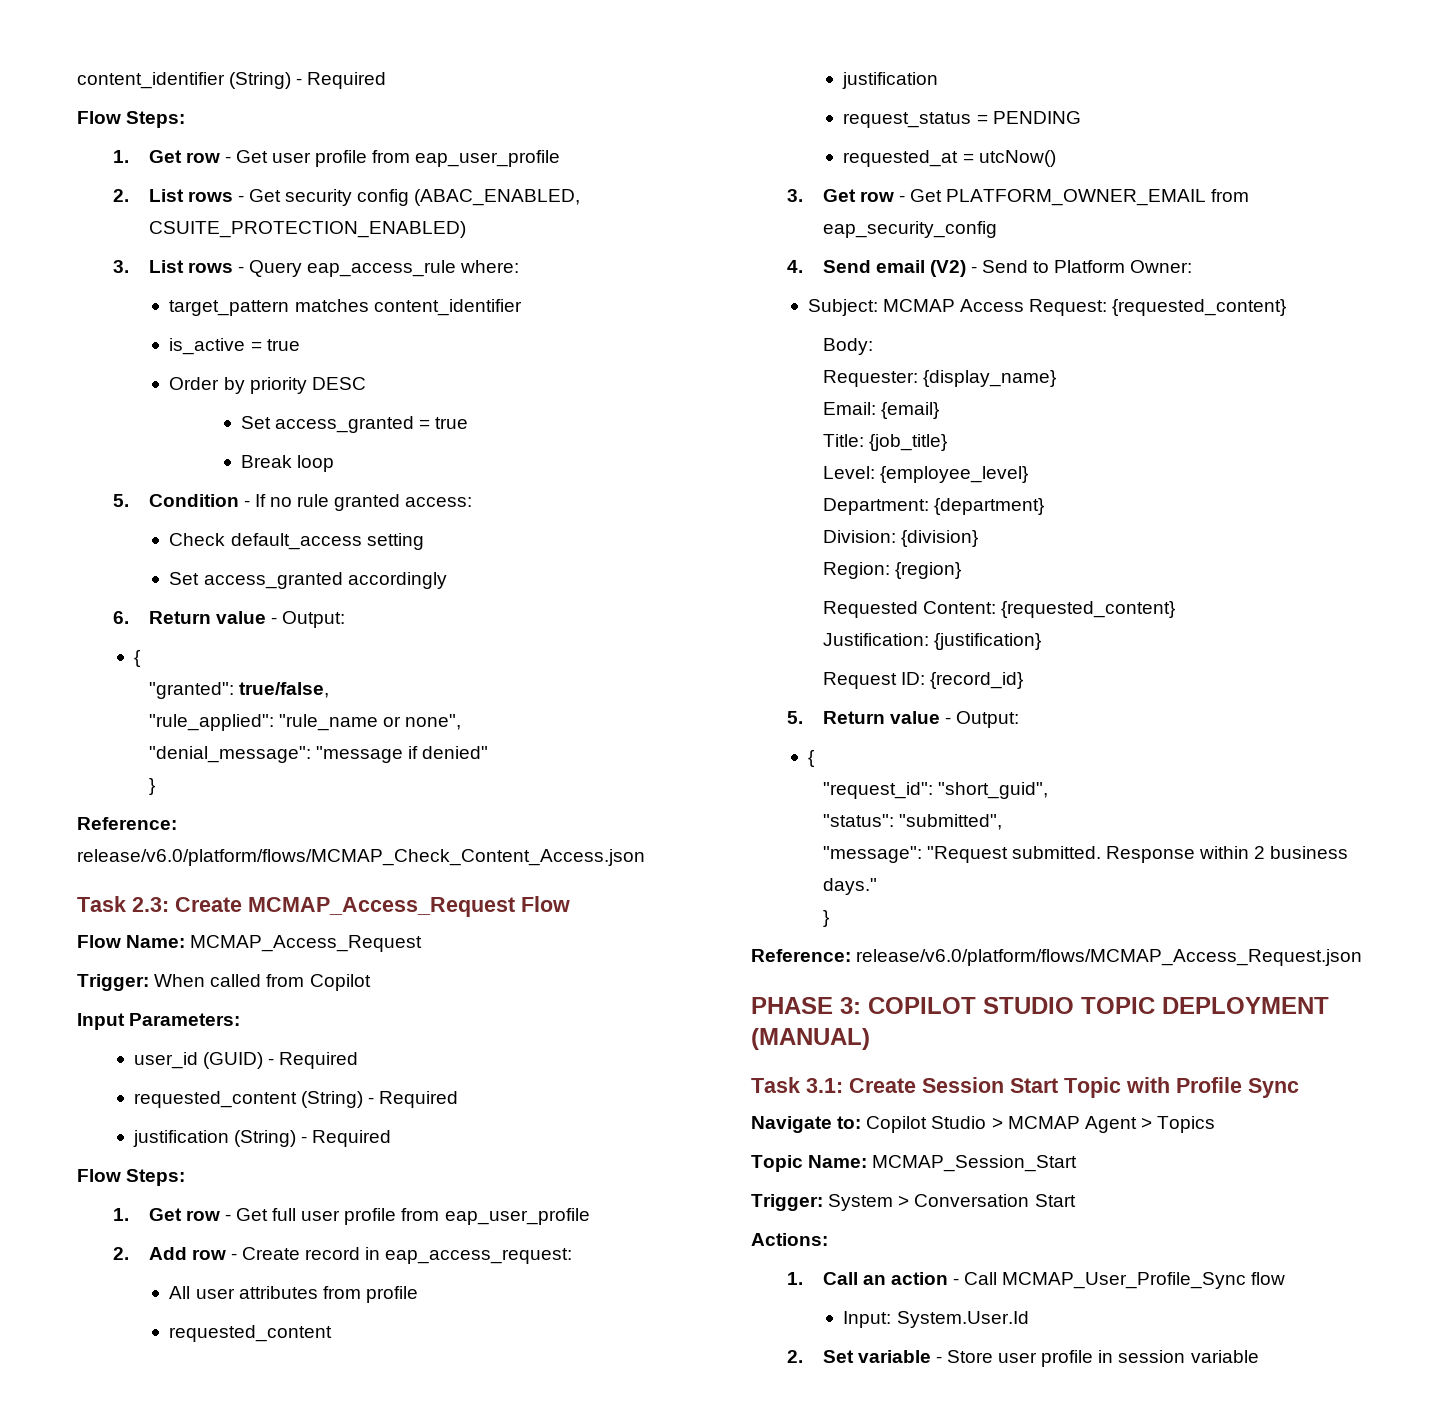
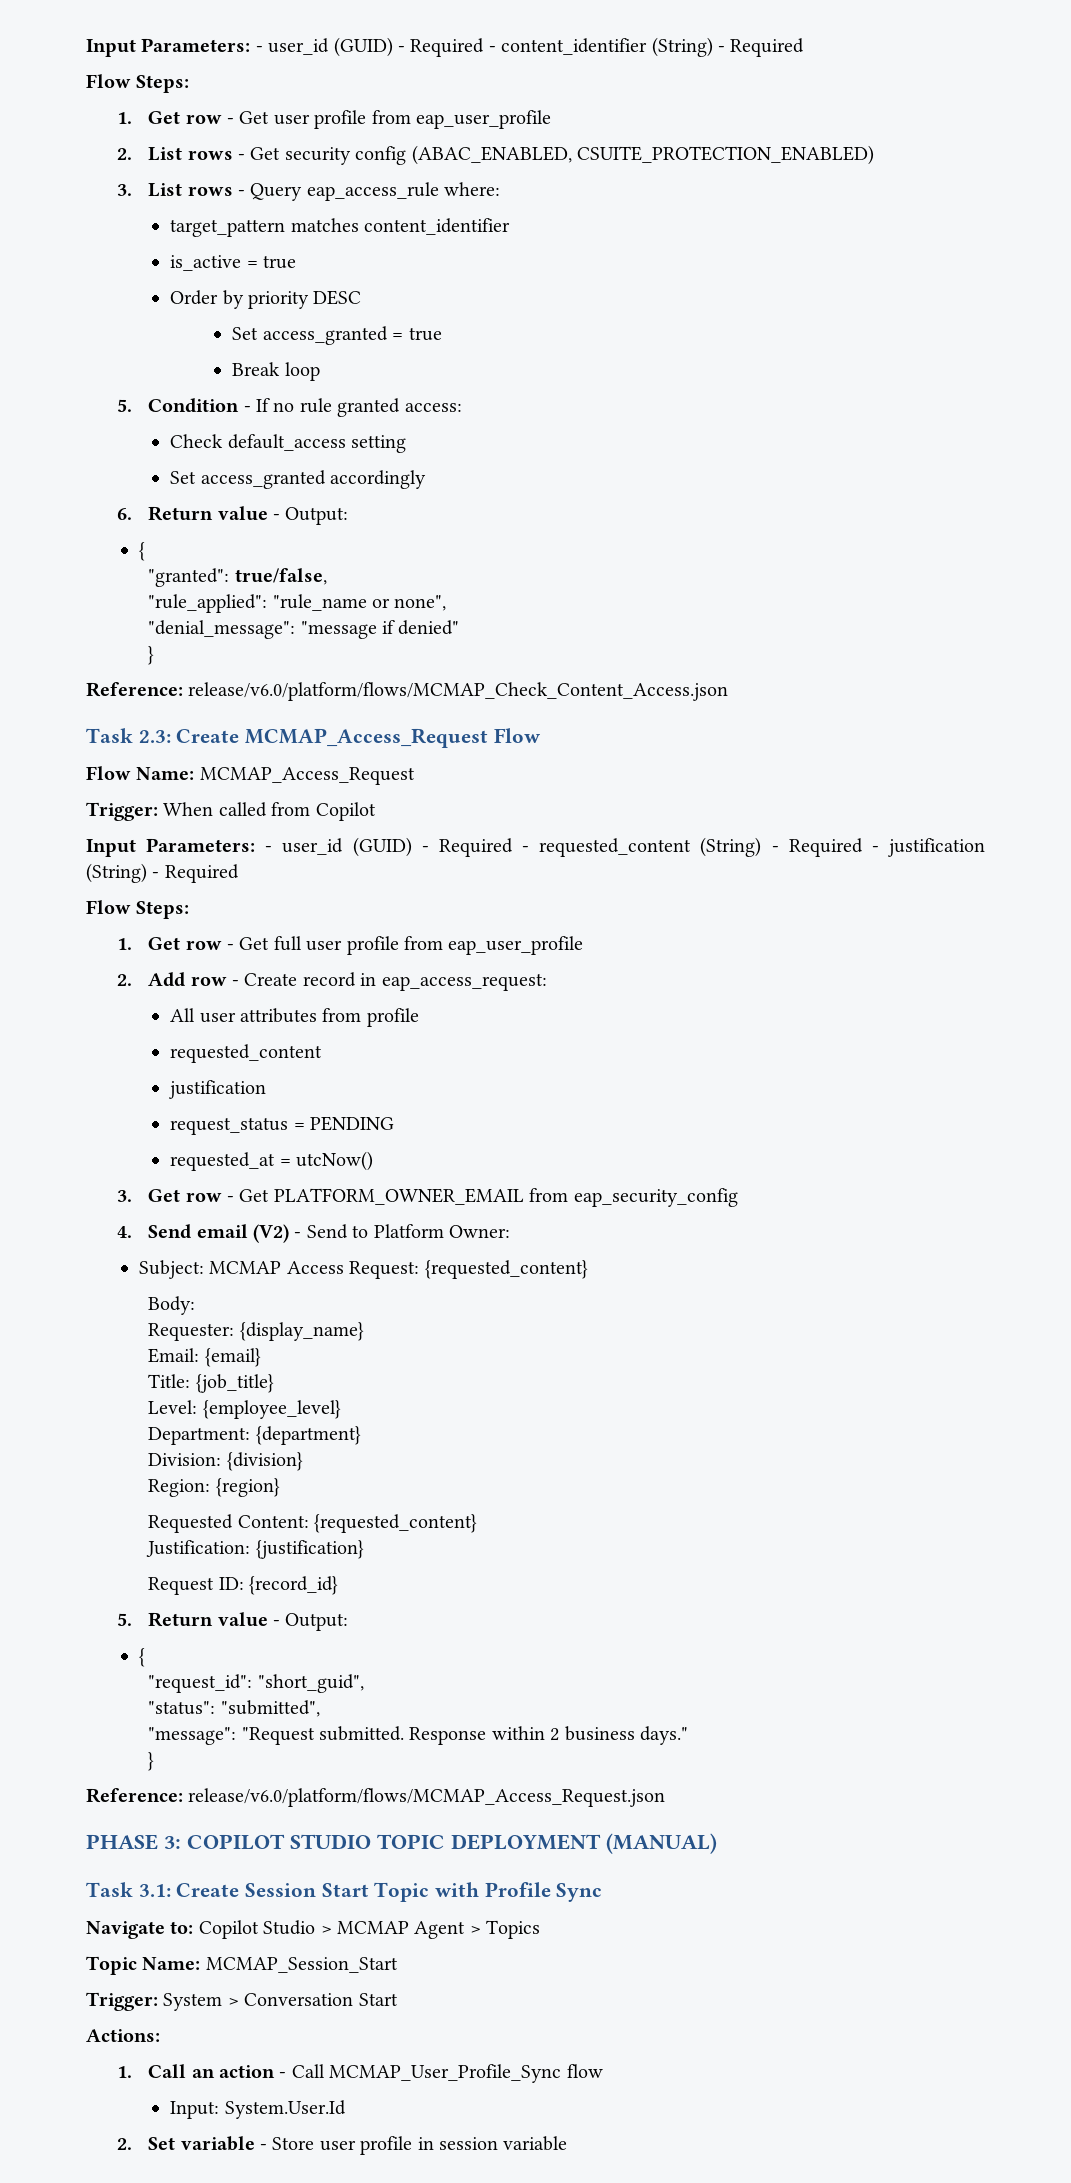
- content_identifier (String) - Required
+ Input Parameters: - user_id (GUID) - Required - content_identifier (String) - Required
- Input Parameters:
- user_id (GUID) - Required
- requested_content (String) - Required
- justification (String) - Required
+ Input Parameters: - user_id (GUID) - Required - requested_content (String) - Required - justification (String) - Required

